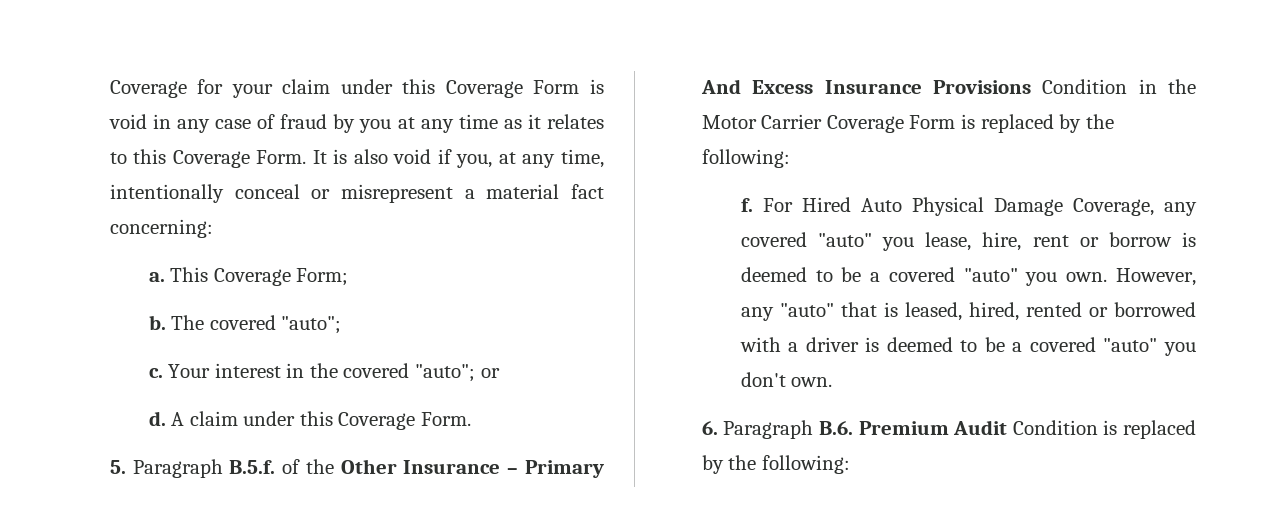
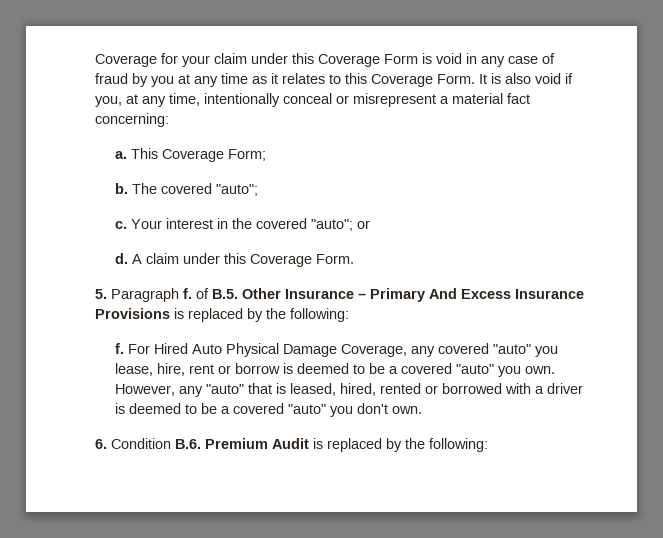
- 5. Paragraph B.5.f. of the Other Insurance – Primary And Excess Insurance Provisions Condition in the Motor Carrier Coverage Form is replaced by the following:
+ 5. Paragraph f. of B.5. Other Insurance – Primary And Excess Insurance Provisions is replaced by the following:
- 6. Paragraph B.6. Premium Audit Condition is replaced by the following:
+ 6. Condition B.6. Premium Audit is replaced by the following:

